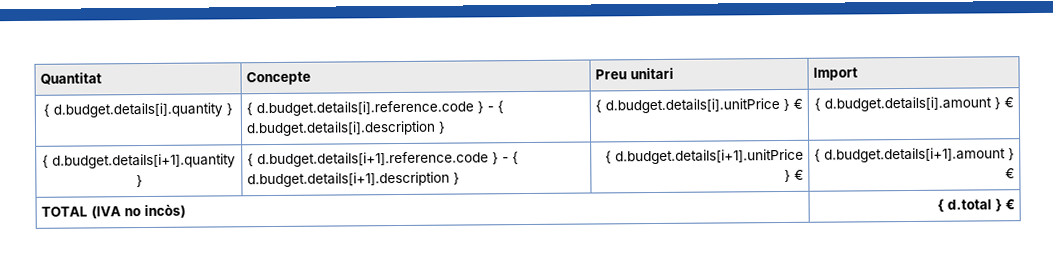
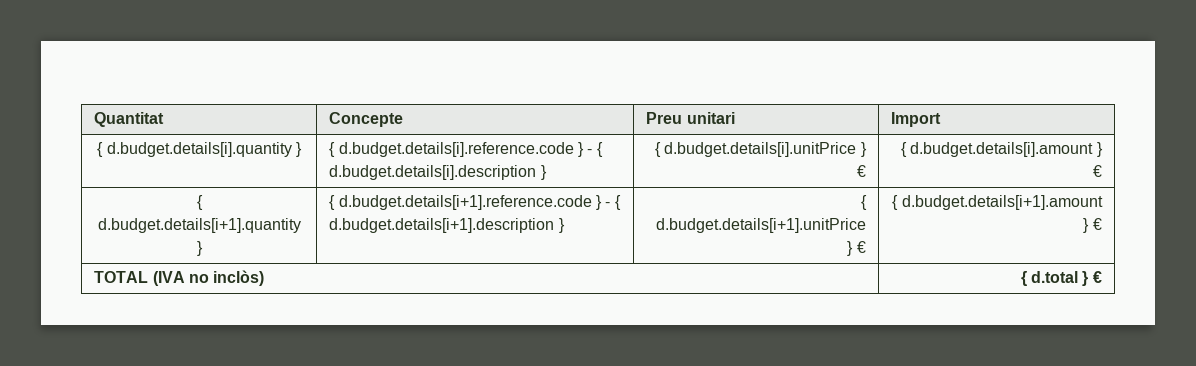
- TOTAL (IVA no incòs) | { d.total } €
+ TOTAL (IVA no inclòs) | { d.total } €

